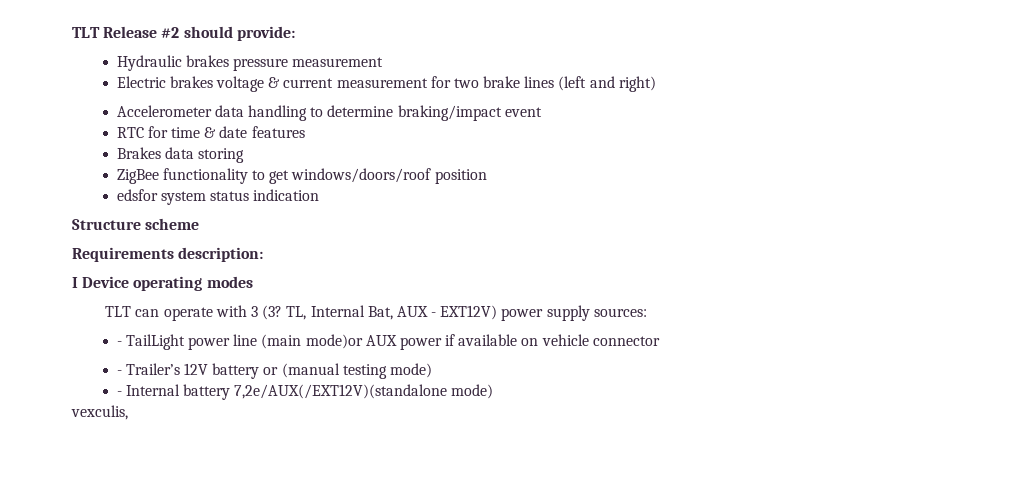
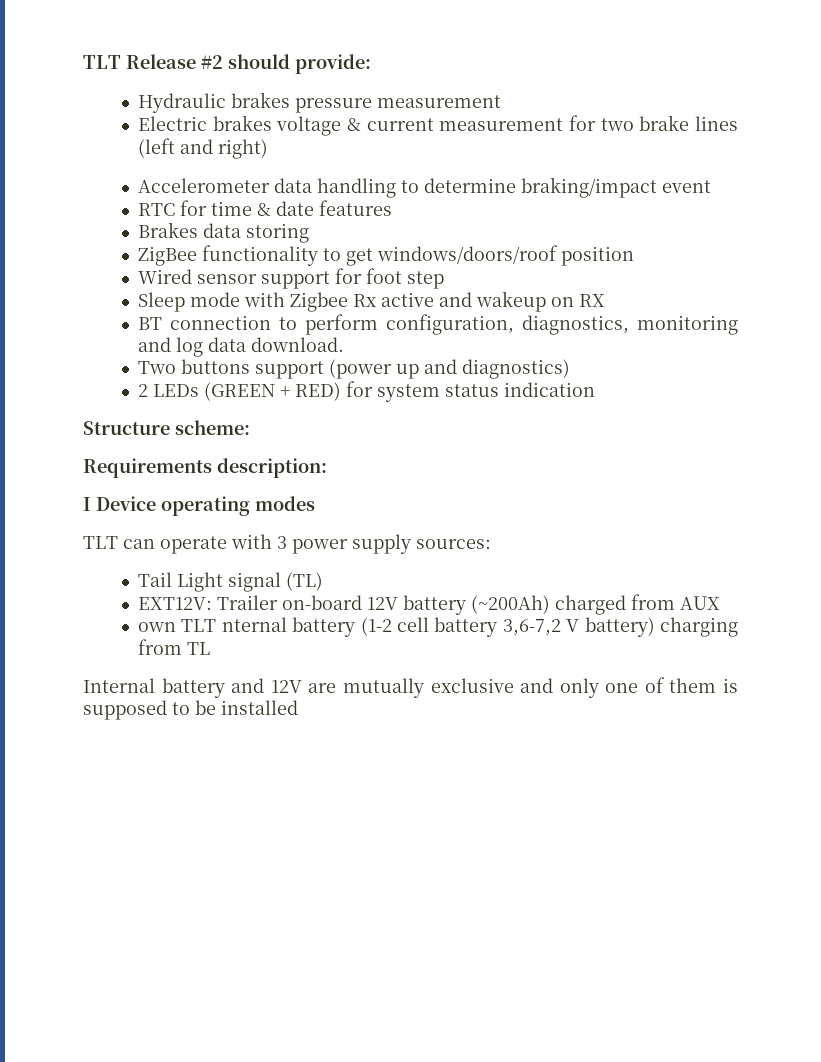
- edsfor system status indication
+ Wired sensor support for foot step
+ Sleep mode with Zigbee Rx active and wakeup on RX
+ BT connection to perform configuration, diagnostics, monitoring and log data download.
+ Two buttons support (power up and diagnostics)
+ 2 LEDs (GREEN + RED) for system status indication
- Structure scheme
+ Structure scheme:
- TLT can operate with 3 (3? TL, Internal Bat, AUX - EXT12V) power supply sources:
- - TailLight power line (main mode)or AUX power if available on vehicle connector
- - Trailer’s 12V battery or (manual testing mode)
- - Internal battery 7,2e/AUX(/EXT12V)(standalone mode)
- vexculis,
+ TLT can operate with 3 power supply sources:
+ Tail Light signal (TL)
+ EXT12V: Trailer on-board 12V battery (~200Ah) charged from AUX
+ own TLT nternal battery (1-2 cell battery 3,6-7,2 V battery) charging from TL
+ Internal battery and 12V are mutually exclusive and only one of them is supposed to be installed

